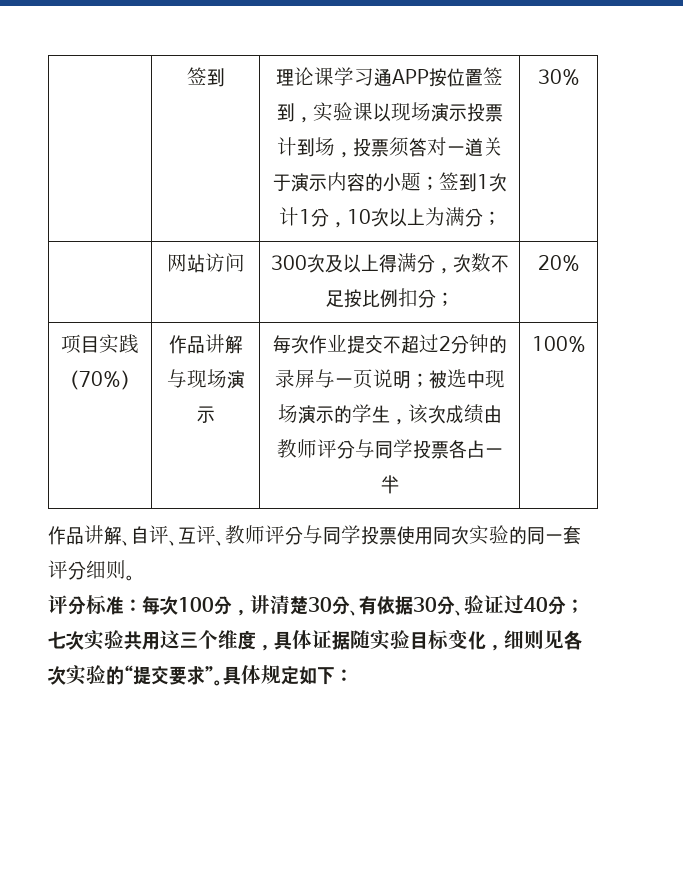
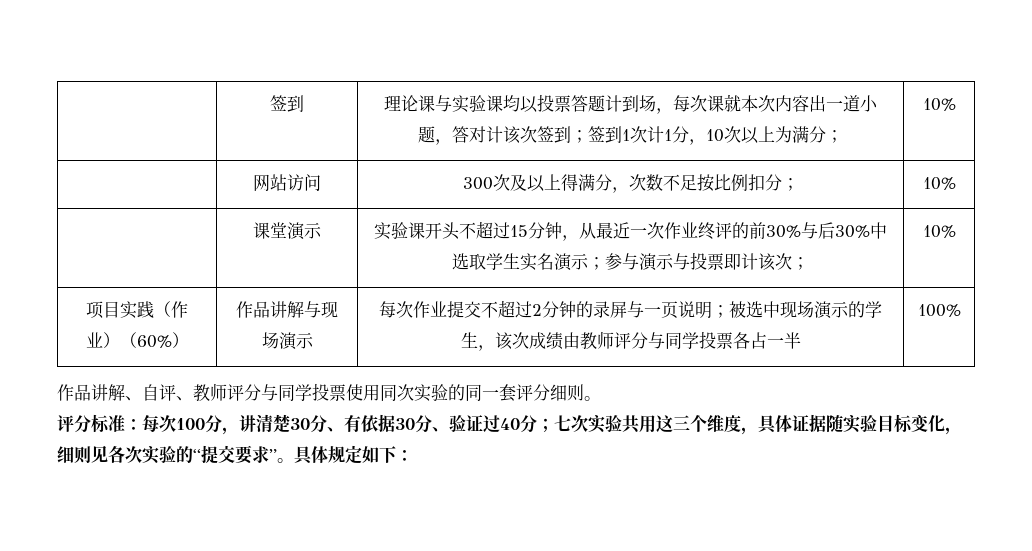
- | 签到 | 理论课学习通APP按位置签到，实验课以现场演示投票计到场，投票须答对一道关于演示内容的小题；签到1次计1分，10次以上为满分； | 30%
+ | 签到 | 理论课与实验课均以投票答题计到场，每次课就本次内容出一道小题，答对计该次签到；签到1次计1分，10次以上为满分； | 10%
- | 网站访问 | 300次及以上得满分，次数不足按比例扣分； | 20%
+ | 网站访问 | 300次及以上得满分，次数不足按比例扣分； | 10%
+ | 课堂演示 | 实验课开头不超过15分钟，从最近一次作业终评的前30%与后30%中选取学生实名演示；参与演示与投票即计该次； | 10%
- 项目实践（70%） | 作品讲解与现场演示 | 每次作业提交不超过2分钟的录屏与一页说明；被选中现场演示的学生，该次成绩由教师评分与同学投票各占一半 | 100%
+ 项目实践（作业）（60%） | 作品讲解与现场演示 | 每次作业提交不超过2分钟的录屏与一页说明；被选中现场演示的学生，该次成绩由教师评分与同学投票各占一半 | 100%
- 作品讲解、自评、互评、教师评分与同学投票使用同次实验的同一套评分细则。
+ 作品讲解、自评、教师评分与同学投票使用同次实验的同一套评分细则。

